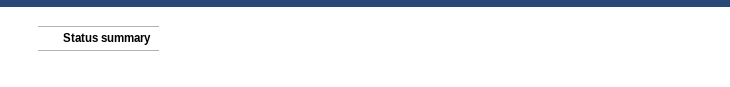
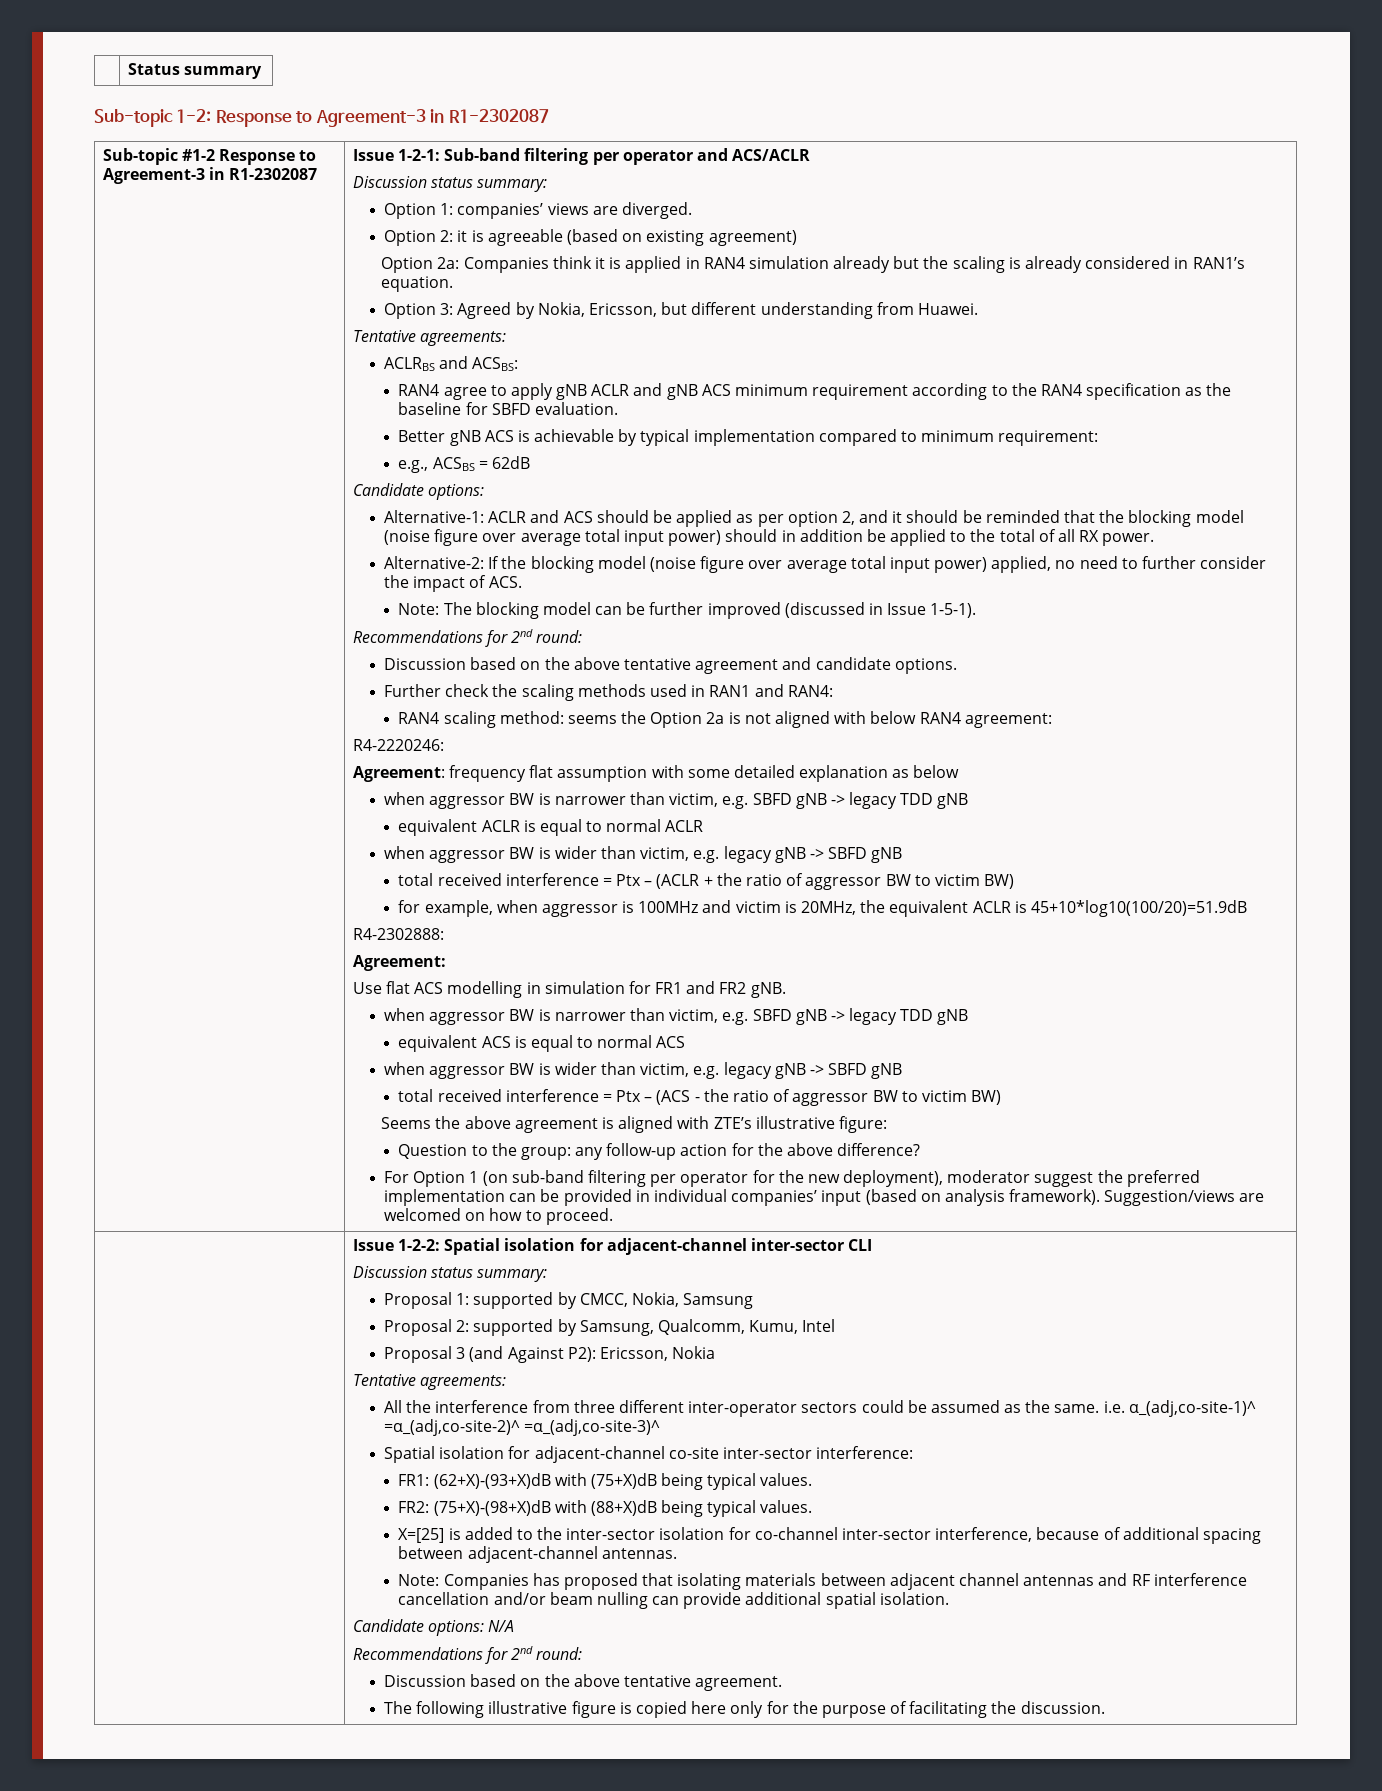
+ Sub-topic 1-2: Response to Agreement-3 in R1-2302087
+ Sub-topic #1-2 Response to Agreement-3 in R1-2302087 | Issue 1-2-1: Sub-band filtering per operator and ACS/ACLR
+ Discussion status summary:
+ Option 1: companies’ views are diverged.
+ Option 2: it is agreeable (based on existing agreement)
+ Option 2a: Companies think it is applied in RAN4 simulation already but the scaling is already considered in RAN1’s equation.
+ Option 3: Agreed by Nokia, Ericsson, but different understanding from Huawei.
+ Tentative agreements:
+ ACLRBS and ACSBS:
+ RAN4 agree to apply gNB ACLR and gNB ACS minimum requirement according to the RAN4 specification as the baseline for SBFD evaluation.
+ Better gNB ACS is achievable by typical implementation compared to minimum requirement:
+ e.g., ACSBS = 62dB
+ Candidate options:
+ Alternative-1: ACLR and ACS should be applied as per option 2, and it should be reminded that the blocking model (noise figure over average total input power) should in addition be applied to the total of all RX power.
+ Alternative-2: If the blocking model (noise figure over average total input power) applied, no need to further consider the impact of ACS.
+ Note: The blocking model can be further improved (discussed in Issue 1-5-1).
+ Recommendations for 2nd round:
+ Discussion based on the above tentative agreement and candidate options.
+ Further check the scaling methods used in RAN1 and RAN4:
+ RAN4 scaling method: seems the Option 2a is not aligned with below RAN4 agreement:
+ R4-2220246:
+ Agreement: frequency flat assumption with some detailed explanation as below
+ when aggressor BW is narrower than victim, e.g. SBFD gNB -> legacy TDD gNB
+ equivalent ACLR is equal to normal ACLR
+ when aggressor BW is wider than victim, e.g. legacy gNB -> SBFD gNB
+ total received interference = Ptx – (ACLR + the ratio of aggressor BW to victim BW)
+ for example, when aggressor is 100MHz and victim is 20MHz, the equivalent ACLR is 45+10*log10(100/20)=51.9dB
+ R4-2302888:
+ Agreement:
+ Use flat ACS modelling in simulation for FR1 and FR2 gNB.
+ when aggressor BW is narrower than victim, e.g. SBFD gNB -> legacy TDD gNB
+ equivalent ACS is equal to normal ACS
+ when aggressor BW is wider than victim, e.g. legacy gNB -> SBFD gNB
+ total received interference = Ptx – (ACS - the ratio of aggressor BW to victim BW)
+ Seems the above agreement is aligned with ZTE’s illustrative figure:
+ Question to the group: any follow-up action for the above difference?
+ For Option 1 (on sub-band filtering per operator for the new deployment), moderator suggest the preferred implementation can be provided in individual companies’ input (based on analysis framework). Suggestion/views are welcomed on how to proceed.
+ | Issue 1-2-2: Spatial isolation for adjacent-channel inter-sector CLI
+ Discussion status summary:
+ Proposal 1: supported by CMCC, Nokia, Samsung
+ Proposal 2: supported by Samsung, Qualcomm, Kumu, Intel
+ Proposal 3 (and Against P2): Ericsson, Nokia
+ Tentative agreements:
+ All the interference from three different inter-operator sectors could be assumed as the same. i.e. α_(adj,co-site-1)^ =α_(adj,co-site-2)^ =α_(adj,co-site-3)^
+ Spatial isolation for adjacent-channel co-site inter-sector interference:
+ FR1: (62+X)-(93+X)dB with (75+X)dB being typical values.
+ FR2: (75+X)-(98+X)dB with (88+X)dB being typical values.
+ X=[25] is added to the inter-sector isolation for co-channel inter-sector interference, because of additional spacing between adjacent-channel antennas.
+ Note: Companies has proposed that isolating materials between adjacent channel antennas and RF interference cancellation and/or beam nulling can provide additional spatial isolation.
+ Candidate options: N/A
+ Recommendations for 2nd round:
+ Discussion based on the above tentative agreement.
+ The following illustrative figure is copied here only for the purpose of facilitating the discussion.

